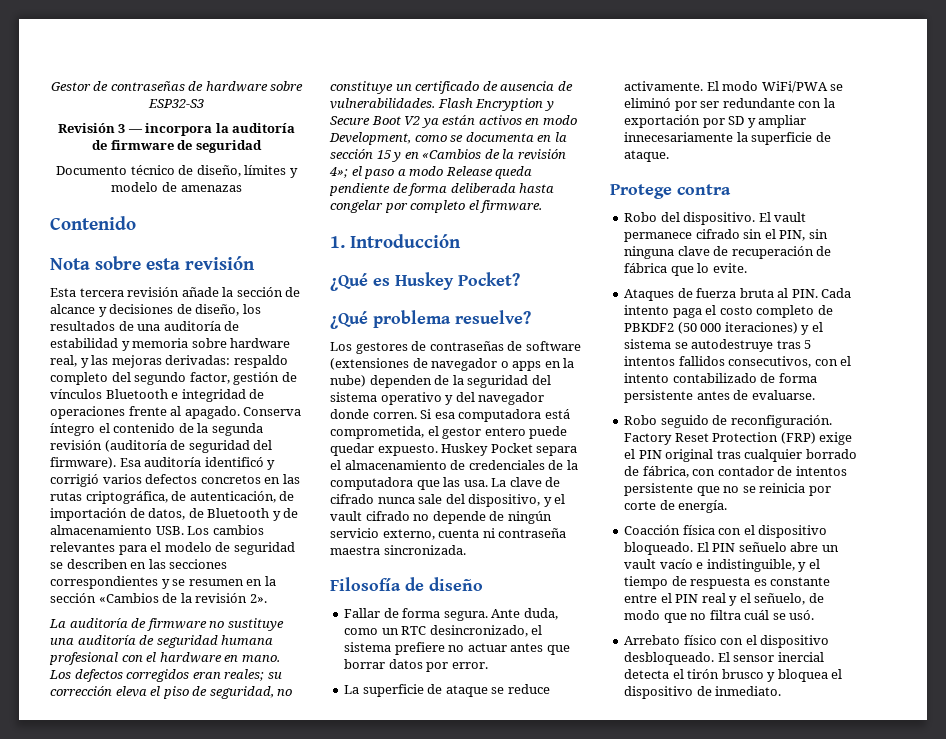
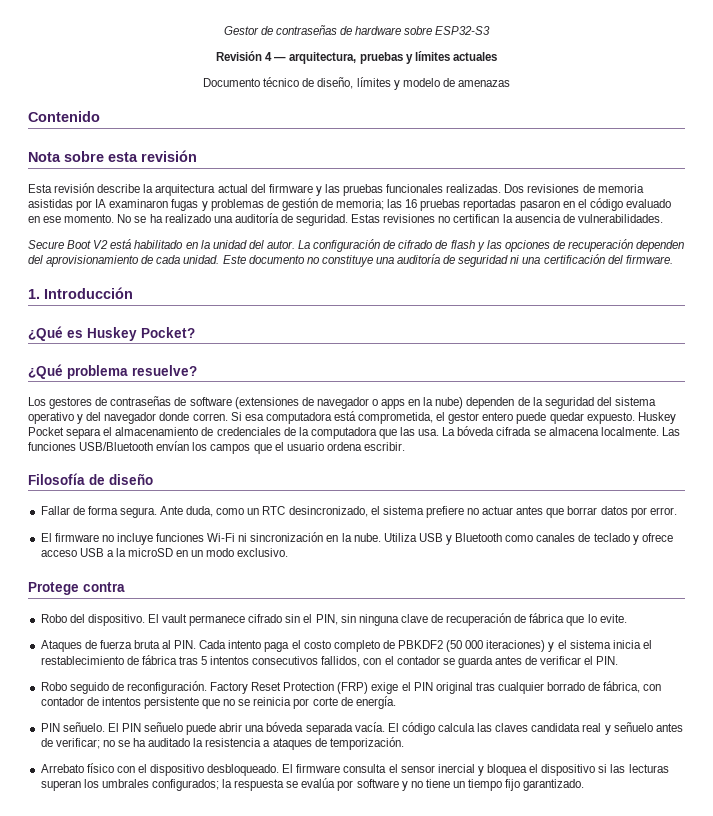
- Revisión 3 — incorpora la auditoría de firmware de seguridad
+ Revisión 4 — arquitectura, pruebas y límites actuales
- Esta tercera revisión añade la sección de alcance y decisiones de diseño, los resultados de una auditoría de estabilidad y memoria sobre hardware real, y las mejoras derivadas: respaldo completo del segundo factor, gestión de vínculos Bluetooth e integridad de operaciones frente al apagado. Conserva íntegro el contenido de la segunda revisión (auditoría de seguridad del firmware). Esa auditoría identificó y corrigió varios defectos concretos en las rutas criptográfica, de autenticación, de importación de datos, de Bluetooth y de almacenamiento USB. Los cambios relevantes para el modelo de seguridad se describen en las secciones correspondientes y se resumen en la sección «Cambios de la revisión 2».
- La auditoría de firmware no sustituye una auditoría de seguridad humana profesional con el hardware en mano. Los defectos corregidos eran reales; su corrección eleva el piso de seguridad, no constituye un certificado de ausencia de vulnerabilidades. Flash Encryption y Secure Boot V2 ya están activos en modo Development, como se documenta en la sección 15 y en «Cambios de la revisión 4»; el paso a modo Release queda pendiente de forma deliberada hasta congelar por completo el firmware.
+ Esta revisión describe la arquitectura actual del firmware y las pruebas funcionales realizadas. Dos revisiones de memoria asistidas por IA examinaron fugas y problemas de gestión de memoria; las 16 pruebas reportadas pasaron en el código evaluado en ese momento. No se ha realizado una auditoría de seguridad. Estas revisiones no certifican la ausencia de vulnerabilidades.
+ Secure Boot V2 está habilitado en la unidad del autor. La configuración de cifrado de flash y las opciones de recuperación dependen del aprovisionamiento de cada unidad. Este documento no constituye una auditoría de seguridad ni una certificación del firmware.
- La clave de cifrado nunca sale del dispositivo, y el vault cifrado no depende de ningún servicio externo, cuenta ni contraseña maestra sincronizada.
+ La bóveda cifrada se almacena localmente. Las funciones USB/Bluetooth envían los campos que el usuario ordena escribir.
- La superficie de ataque se reduce activamente. El modo WiFi/PWA se eliminó por ser redundante con la exportación por SD y ampliar innecesariamente la superficie de ataque.
+ El firmware no incluye funciones Wi-Fi ni sincronización en la nube. Utiliza USB y Bluetooth como canales de teclado y ofrece acceso USB a la microSD en un modo exclusivo.
- Ataques de fuerza bruta al PIN. Cada intento paga el costo completo de PBKDF2 (50 000 iteraciones) y el sistema se autodestruye tras 5 intentos fallidos consecutivos, con el intento contabilizado de forma persistente antes de evaluarse.
+ Ataques de fuerza bruta al PIN. Cada intento paga el costo completo de PBKDF2 (50 000 iteraciones) y el sistema inicia el restablecimiento de fábrica tras 5 intentos consecutivos fallidos, con el contador se guarda antes de verificar el PIN.
- Coacción física con el dispositivo bloqueado. El PIN señuelo abre un vault vacío e indistinguible, y el tiempo de respuesta es constante entre el PIN real y el señuelo, de modo que no filtra cuál se usó.
+ PIN señuelo. El PIN señuelo puede abrir una bóveda separada vacía. El código calcula las claves candidata real y señuelo antes de verificar; no se ha auditado la resistencia a ataques de temporización.
- El sensor inercial detecta el tirón brusco y bloquea el dispositivo de inmediato.
+ El firmware consulta el sensor inercial y bloquea el dispositivo si las lecturas superan los umbrales configurados; la respuesta se evalúa por software y no tiene un tiempo fijo garantizado.

